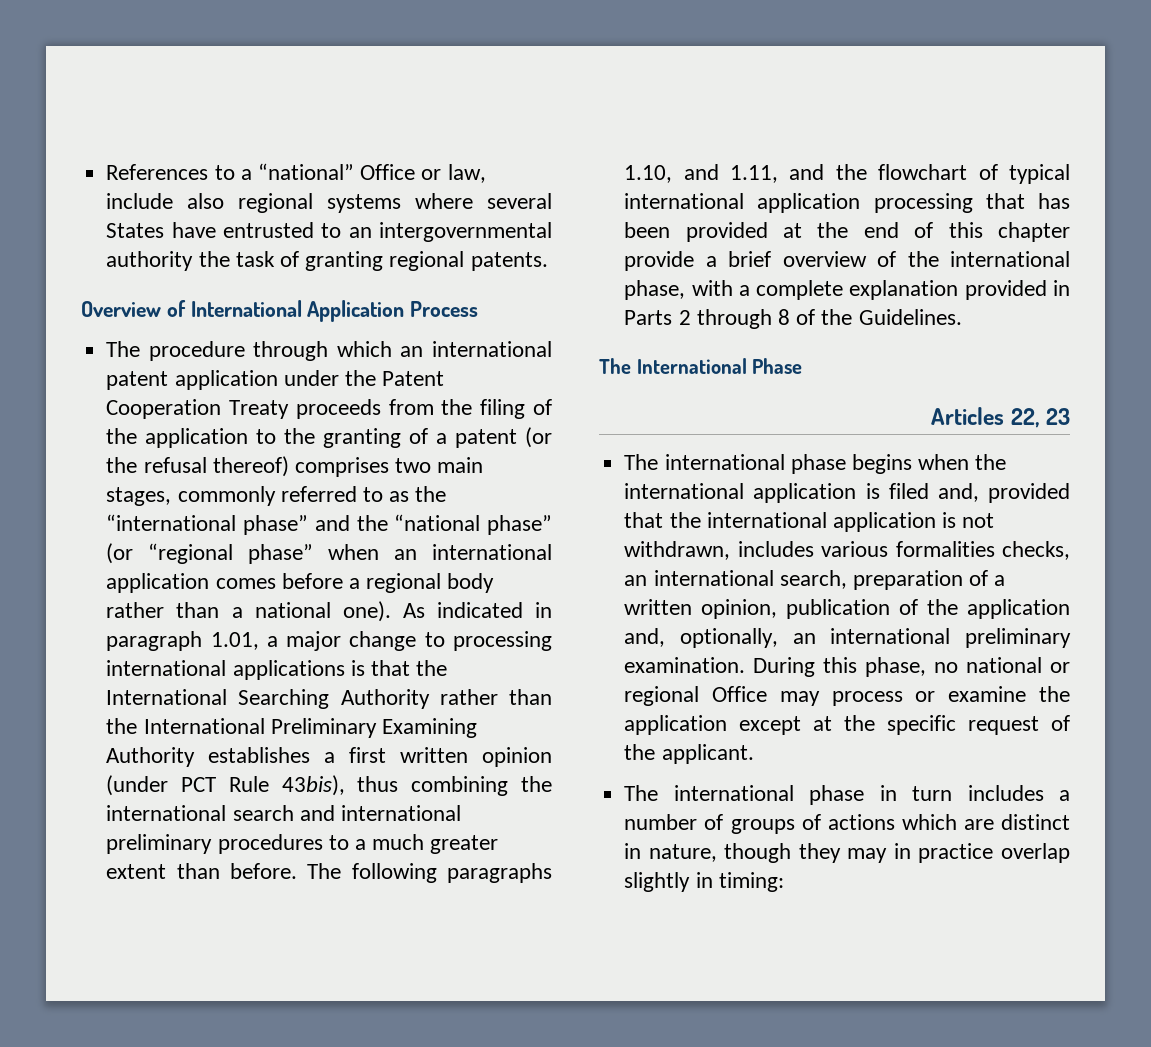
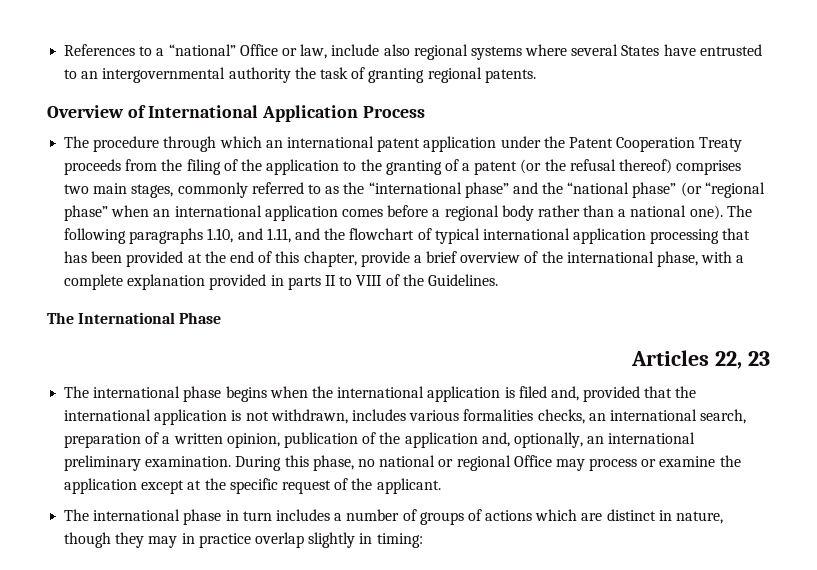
- As indicated in paragraph 1.01, a major change to processing international applications is that the International Searching Authority rather than the International Preliminary Examining Authority establishes a first written opinion (under PCT Rule 43bis), thus combining the international search and international preliminary procedures to a much greater extent than before.
- The following paragraphs 1.10, and 1.11, and the flowchart of typical international application processing that has been provided at the end of this chapter provide a brief overview of the international phase, with a complete explanation provided in Parts 2 through 8 of the Guidelines.
+ The following paragraphs 1.10, and 1.11, and the flowchart of typical international application processing that has been provided at the end of this chapter, provide a brief overview of the international phase, with a complete explanation provided in parts II to VIII of the Guidelines.

